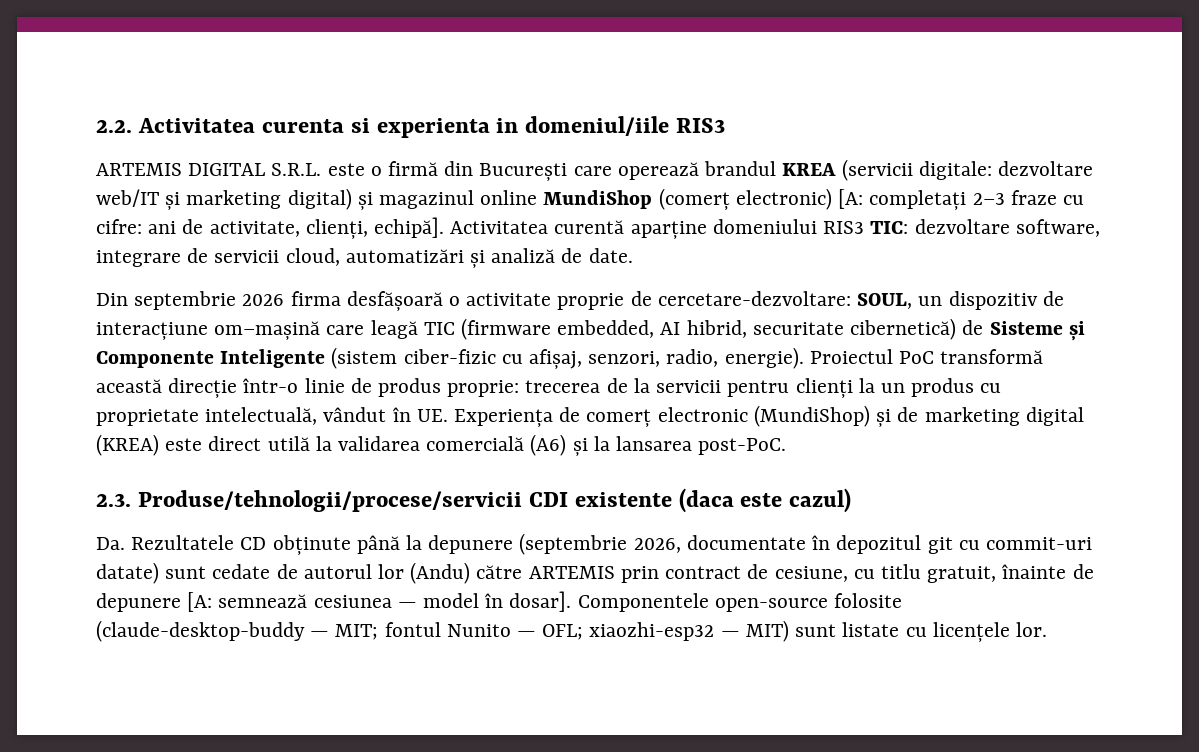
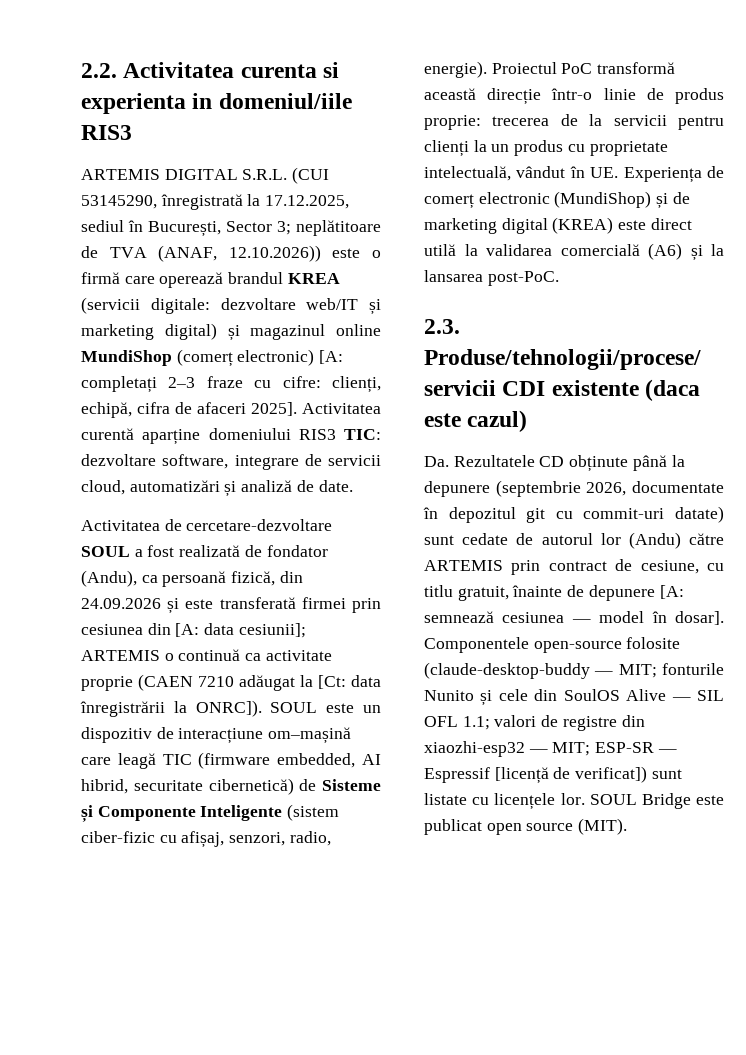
- ARTEMIS DIGITAL S.R.L. este o firmă din București care operează brandul KREA (servicii digitale: dezvoltare web/IT și marketing digital) și magazinul online MundiShop (comerț electronic) [A: completați 2–3 fraze cu cifre: ani de activitate, clienți, echipă].
+ ARTEMIS DIGITAL S.R.L. (CUI 53145290, înregistrată la 17.12.2025, sediul în București, Sector 3; neplătitoare de TVA (ANAF, 12.10.2026)) este o firmă care operează brandul KREA (servicii digitale: dezvoltare web/IT și marketing digital) și magazinul online MundiShop (comerț electronic) [A: completați 2–3 fraze cu cifre: clienți, echipă, cifra de afaceri 2025].
- Din septembrie 2026 firma desfășoară o activitate proprie de cercetare-dezvoltare: SOUL, un dispozitiv de interacțiune om–mașină care leagă TIC (firmware embedded, AI hibrid, securitate cibernetică) de Sisteme și Componente Inteligente (sistem ciber-fizic cu afișaj, senzori, radio, energie).
+ Activitatea de cercetare-dezvoltare SOUL a fost realizată de fondator (Andu), ca persoană fizică, din 24.09.2026 și este transferată firmei prin cesiunea din [A: data cesiunii]; ARTEMIS o continuă ca activitate proprie (CAEN 7210 adăugat la [Ct: data înregistrării la ONRC]). SOUL este un dispozitiv de interacțiune om–mașină care leagă TIC (firmware embedded, AI hibrid, securitate cibernetică) de Sisteme și Componente Inteligente (sistem ciber-fizic cu afișaj, senzori, radio, energie).
- Componentele open-source folosite (claude-desktop-buddy — MIT; fontul Nunito — OFL; xiaozhi-esp32 — MIT) sunt listate cu licențele lor.
+ Componentele open-source folosite (claude-desktop-buddy — MIT; fonturile Nunito și cele din SoulOS Alive — SIL OFL 1.1; valori de registre din xiaozhi-esp32 — MIT; ESP-SR — Espressif [licență de verificat]) sunt listate cu licențele lor.
+ SOUL Bridge este publicat open source (MIT).

